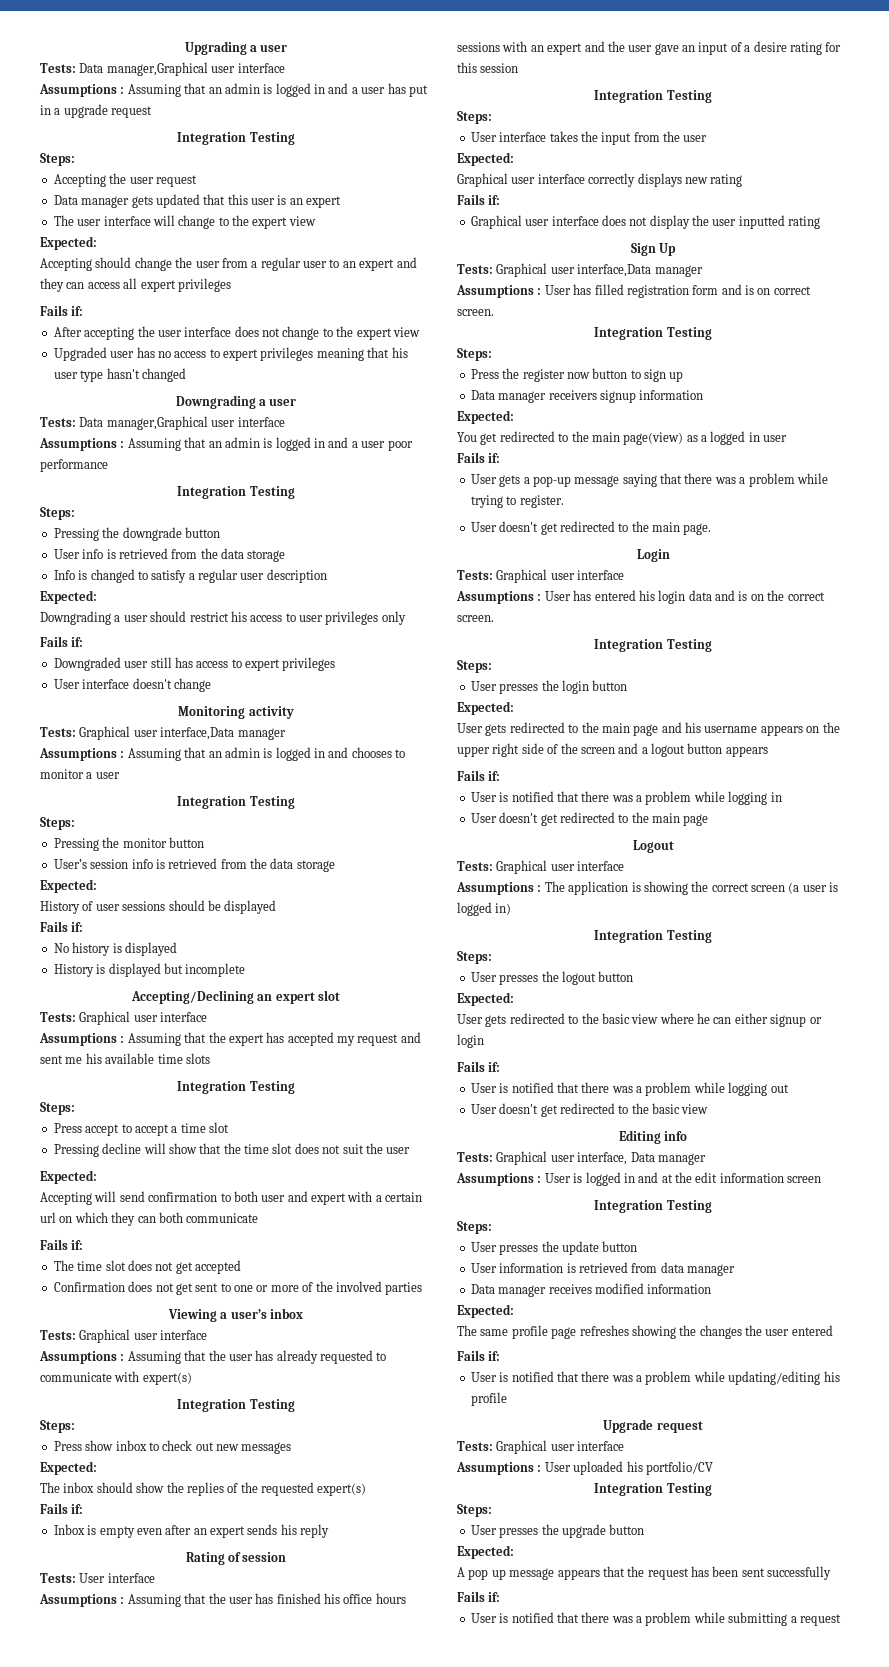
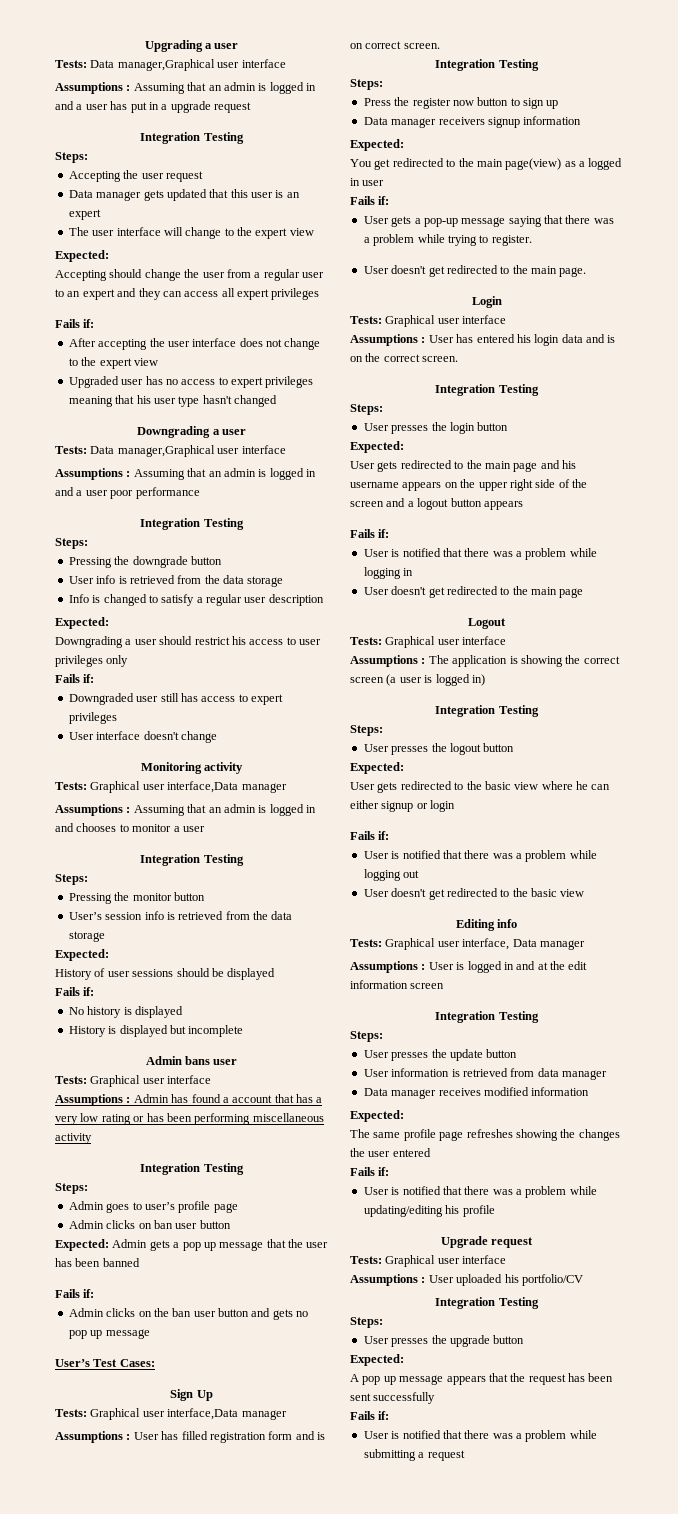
- Accepting/Declining an expert slot
+ Admin bans user
  Tests: Graphical user interface
- Assumptions : Assuming that the expert has accepted my request and sent me his available time slots
+ Assumptions : Admin has found a account that has a very low rating or has been performing miscellaneous activity
  Integration Testing
  Steps:
- Press accept to accept a time slot
- Pressing decline will show that the time slot does not suit the user
- Expected:
- Accepting will send confirmation to both user and expert with a certain url on which they can both communicate
+ Admin goes to user’s profile page
+ Admin clicks on ban user button
+ Expected: Admin gets a pop up message that the user has been banned
  Fails if:
- The time slot does not get accepted
- Confirmation does not get sent to one or more of the involved parties
- Viewing a user’s inbox
- Tests: Graphical user interface
- Assumptions : Assuming that the user has already requested to communicate with expert(s)
- Integration Testing
- Steps:
- Press show inbox to check out new messages
- Expected:
- The inbox should show the replies of the requested expert(s)
- Fails if:
- Inbox is empty even after an expert sends his reply
- Rating of session
- Tests: User interface
- Assumptions : Assuming that the user has finished his office hours sessions with an expert and the user gave an input of a desire rating for this session
- Integration Testing
- Steps:
- User interface takes the input from the user
- Expected:
- Graphical user interface correctly displays new rating
- Fails if:
- Graphical user interface does not display the user inputted rating
+ Admin clicks on the ban user button and gets no pop up message
+ User’s Test Cases:

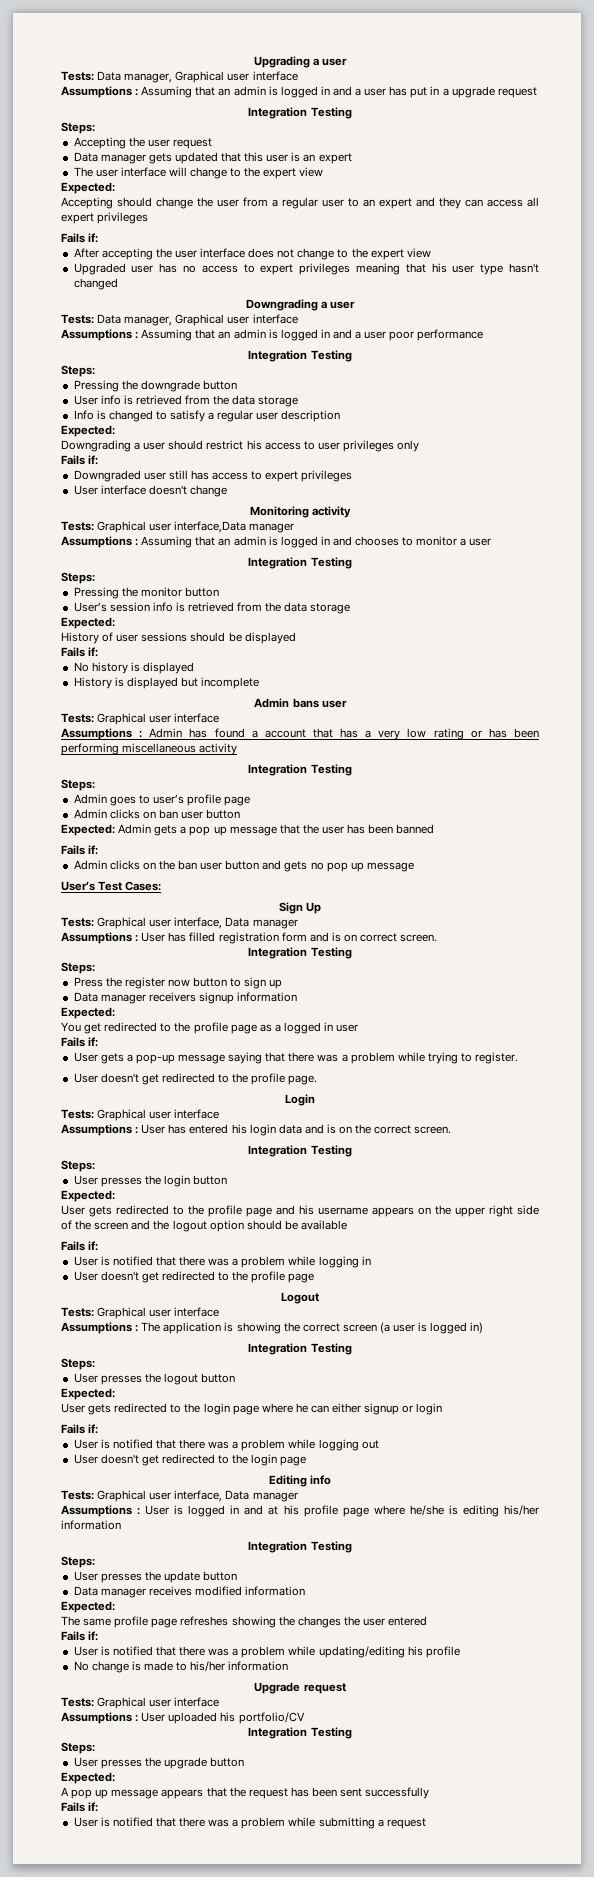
  Upgrading a user
- Tests: Data manager,Graphical user interface
+ Tests: Data manager, Graphical user interface
  Upgraded user has no access to expert privileges meaning that his user type hasn't changed
  Downgrading a user
- Tests: Data manager,Graphical user interface
+ Tests: Data manager, Graphical user interface
  Sign Up
- Tests: Graphical user interface,Data manager
+ Tests: Graphical user interface, Data manager
- You get redirected to the main page(view) as a logged in user
+ You get redirected to the profile page as a logged in user
- User doesn't get redirected to the main page.
+ User doesn't get redirected to the profile page.
- User gets redirected to the main page and his username appears on the upper right side of the screen and a logout button appears
+ User gets redirected to the profile page and his username appears on the upper right side of the screen and the logout option should be available
- User doesn't get redirected to the main page
+ User doesn't get redirected to the profile page
- User gets redirected to the basic view where he can either signup or login
+ User gets redirected to the login page where he can either signup or login
- User doesn't get redirected to the basic view
+ User doesn't get redirected to the login page
- Assumptions : User is logged in and at the edit information screen
+ Assumptions : User is logged in and at his profile page where he/she is editing his/her information
- User information is retrieved from data manager
+ No change is made to his/her information

